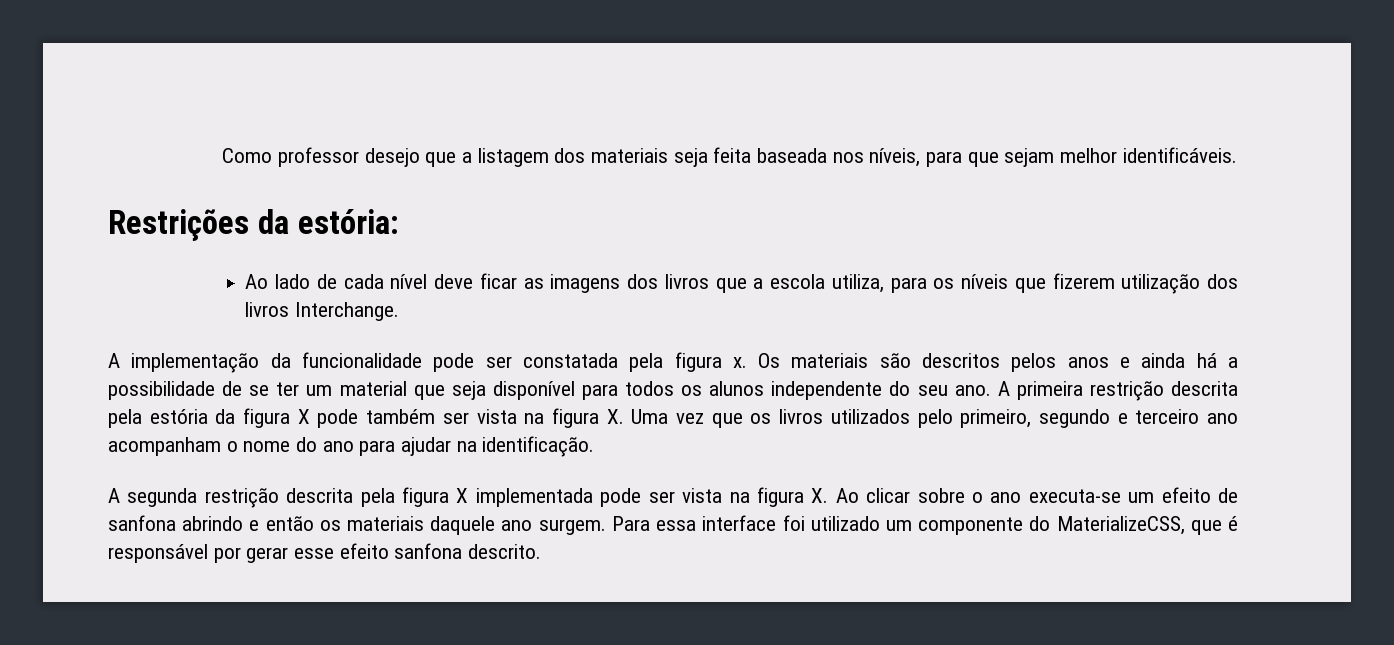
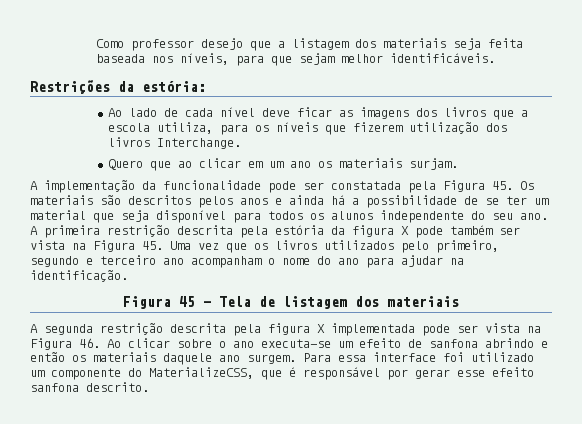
+ Quero que ao clicar em um ano os materiais surjam.
- A implementação da funcionalidade pode ser constatada pela figura x. Os materiais são descritos pelos anos e ainda há a possibilidade de se ter um material que seja disponível para todos os alunos independente do seu ano.
+ A implementação da funcionalidade pode ser constatada pela Figura 45. Os materiais são descritos pelos anos e ainda há a possibilidade de se ter um material que seja disponível para todos os alunos independente do seu ano.
- A primeira restrição descrita pela estória da figura X pode também ser vista na figura X. Uma vez que os livros utilizados pelo primeiro, segundo e terceiro ano acompanham o nome do ano para ajudar na identificação.
+ A primeira restrição descrita pela estória da figura X pode também ser vista na Figura 45. Uma vez que os livros utilizados pelo primeiro, segundo e terceiro ano acompanham o nome do ano para ajudar na identificação.
+ Figura 45 - Tela de listagem dos materiais
- A segunda restrição descrita pela figura X implementada pode ser vista na figura X. Ao clicar sobre o ano executa-se um efeito de sanfona abrindo e então os materiais daquele ano surgem.
+ A segunda restrição descrita pela figura X implementada pode ser vista na Figura 46. Ao clicar sobre o ano executa-se um efeito de sanfona abrindo e então os materiais daquele ano surgem.

